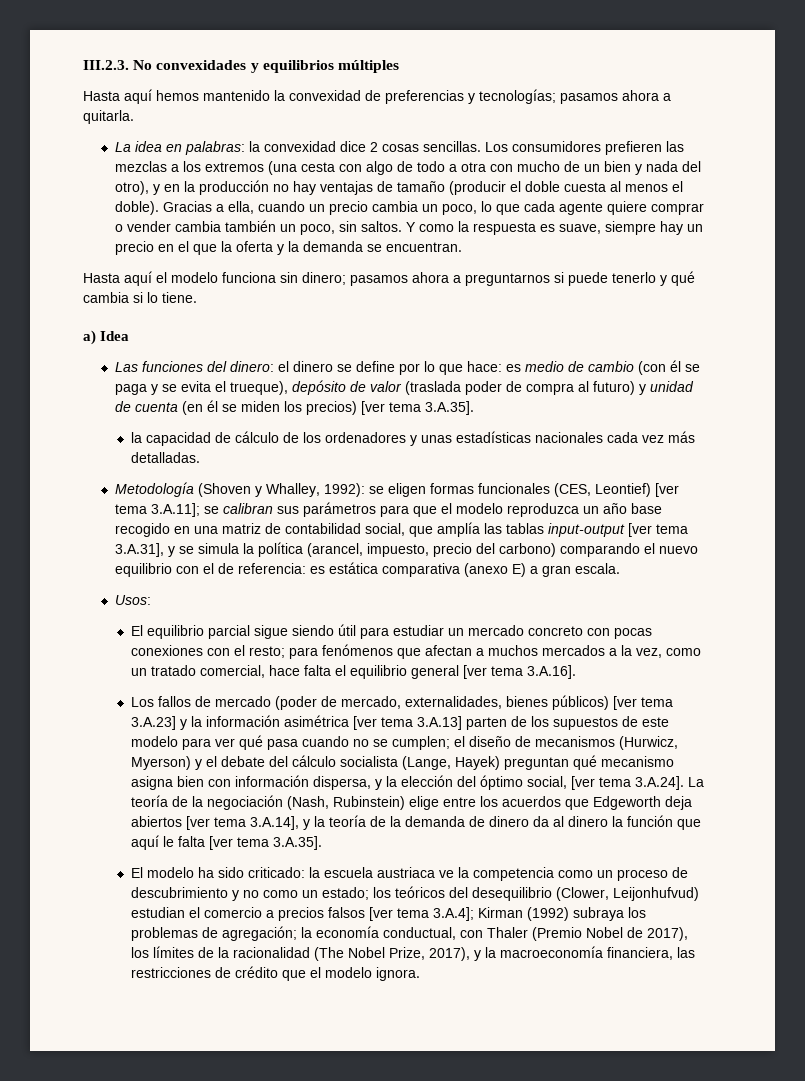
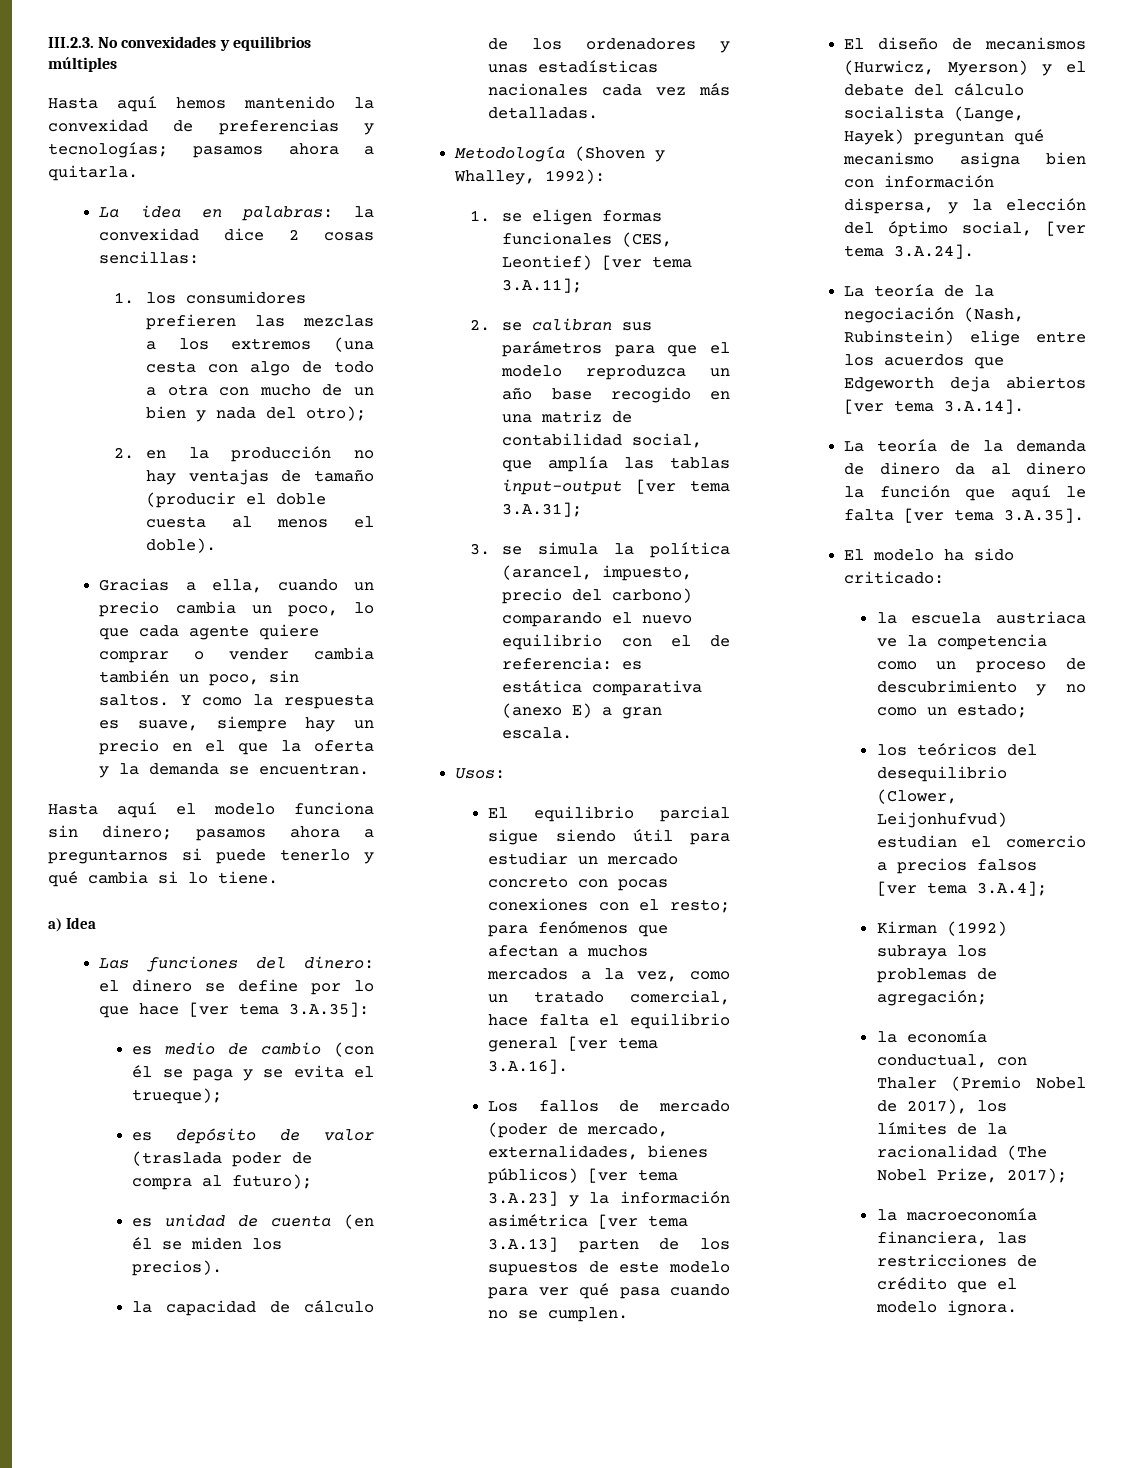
- la convexidad dice 2 cosas sencillas. Los consumidores prefieren las mezclas a los extremos (una cesta con algo de todo a otra con mucho de un bien y nada del otro), y en la producción no hay ventajas de tamaño (producir el doble cuesta al menos el doble). Gracias a ella, cuando un precio cambia un poco, lo que cada agente quiere comprar o vender cambia también un poco, sin saltos.
+ la convexidad dice 2 cosas sencillas:
+ 1. los consumidores prefieren las mezclas a los extremos (una cesta con algo de todo a otra con mucho de un bien y nada del otro);
+ 2. en la producción no hay ventajas de tamaño (producir el doble cuesta al menos el doble).
+ Gracias a ella, cuando un precio cambia un poco, lo que cada agente quiere comprar o vender cambia también un poco, sin saltos.
- Las funciones del dinero: el dinero se define por lo que hace: es medio de cambio (con él se paga y se evita el trueque), depósito de valor (traslada poder de compra al futuro) y unidad de cuenta (en él se miden los precios) [ver tema 3.A.35].
+ Las funciones del dinero: el dinero se define por lo que hace [ver tema 3.A.35]:
+ es medio de cambio (con él se paga y se evita el trueque);
+ es depósito de valor (traslada poder de compra al futuro);
+ es unidad de cuenta (en él se miden los precios).
- Metodología (Shoven y Whalley, 1992): se eligen formas funcionales (CES, Leontief) [ver tema 3.A.11]; se calibran sus parámetros para que el modelo reproduzca un año base recogido en una matriz de contabilidad social, que amplía las tablas input-output [ver tema 3.A.31], y se simula la política (arancel, impuesto, precio del carbono) comparando el nuevo equilibrio con el de referencia:
+ Metodología (Shoven y Whalley, 1992):
+ 1. se eligen formas funcionales (CES, Leontief) [ver tema 3.A.11];
+ 2. se calibran sus parámetros para que el modelo reproduzca un año base recogido en una matriz de contabilidad social, que amplía las tablas input-output [ver tema 3.A.31];
+ 3. se simula la política (arancel, impuesto, precio del carbono) comparando el nuevo equilibrio con el de referencia:
- Los fallos de mercado (poder de mercado, externalidades, bienes públicos) [ver tema 3.A.23] y la información asimétrica [ver tema 3.A.13] parten de los supuestos de este modelo para ver qué pasa cuando no se cumplen; el diseño de mecanismos (Hurwicz, Myerson) y el debate del cálculo socialista (Lange, Hayek) preguntan qué mecanismo asigna bien con información dispersa, y la elección del óptimo social, [ver tema 3.A.24]. La teoría de la negociación (Nash, Rubinstein) elige entre los acuerdos que Edgeworth deja abiertos [ver tema 3.A.14], y la teoría de la demanda de dinero da al dinero la función que aquí le falta [ver tema 3.A.35].
+ Los fallos de mercado (poder de mercado, externalidades, bienes públicos) [ver tema 3.A.23] y la información asimétrica [ver tema 3.A.13] parten de los supuestos de este modelo para ver qué pasa cuando no se cumplen.
+ El diseño de mecanismos (Hurwicz, Myerson) y el debate del cálculo socialista (Lange, Hayek) preguntan qué mecanismo asigna bien con información dispersa, y la elección del óptimo social, [ver tema 3.A.24].
+ La teoría de la negociación (Nash, Rubinstein) elige entre los acuerdos que Edgeworth deja abiertos [ver tema 3.A.14].
+ La teoría de la demanda de dinero da al dinero la función que aquí le falta [ver tema 3.A.35].
- El modelo ha sido criticado: la escuela austriaca ve la competencia como un proceso de descubrimiento y no como un estado; los teóricos del desequilibrio (Clower, Leijonhufvud) estudian el comercio a precios falsos [ver tema 3.A.4]; Kirman (1992) subraya los problemas de agregación; la economía conductual, con Thaler (Premio Nobel de 2017), los límites de la racionalidad (The Nobel Prize, 2017), y la macroeconomía financiera, las restricciones de crédito que el modelo ignora.
+ El modelo ha sido criticado:
+ la escuela austriaca ve la competencia como un proceso de descubrimiento y no como un estado;
+ los teóricos del desequilibrio (Clower, Leijonhufvud) estudian el comercio a precios falsos [ver tema 3.A.4];
+ Kirman (1992) subraya los problemas de agregación;
+ la economía conductual, con Thaler (Premio Nobel de 2017), los límites de la racionalidad (The Nobel Prize, 2017);
+ la macroeconomía financiera, las restricciones de crédito que el modelo ignora.

